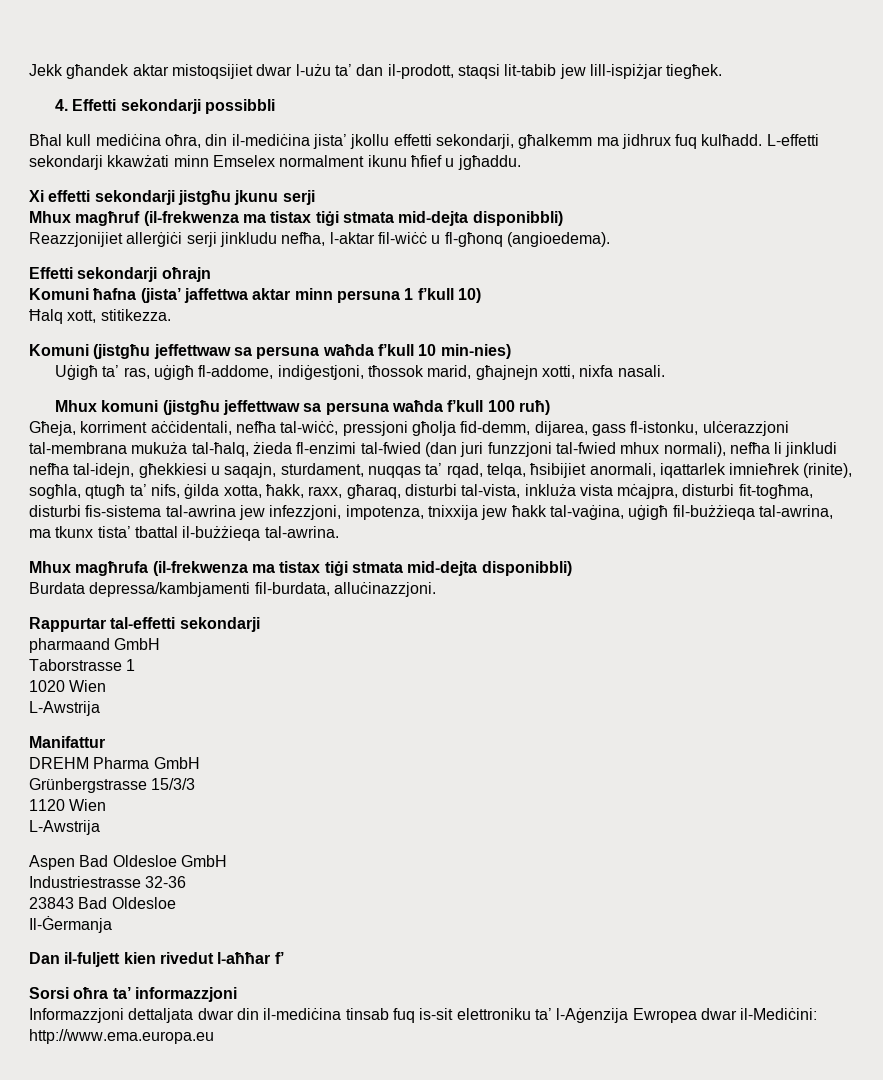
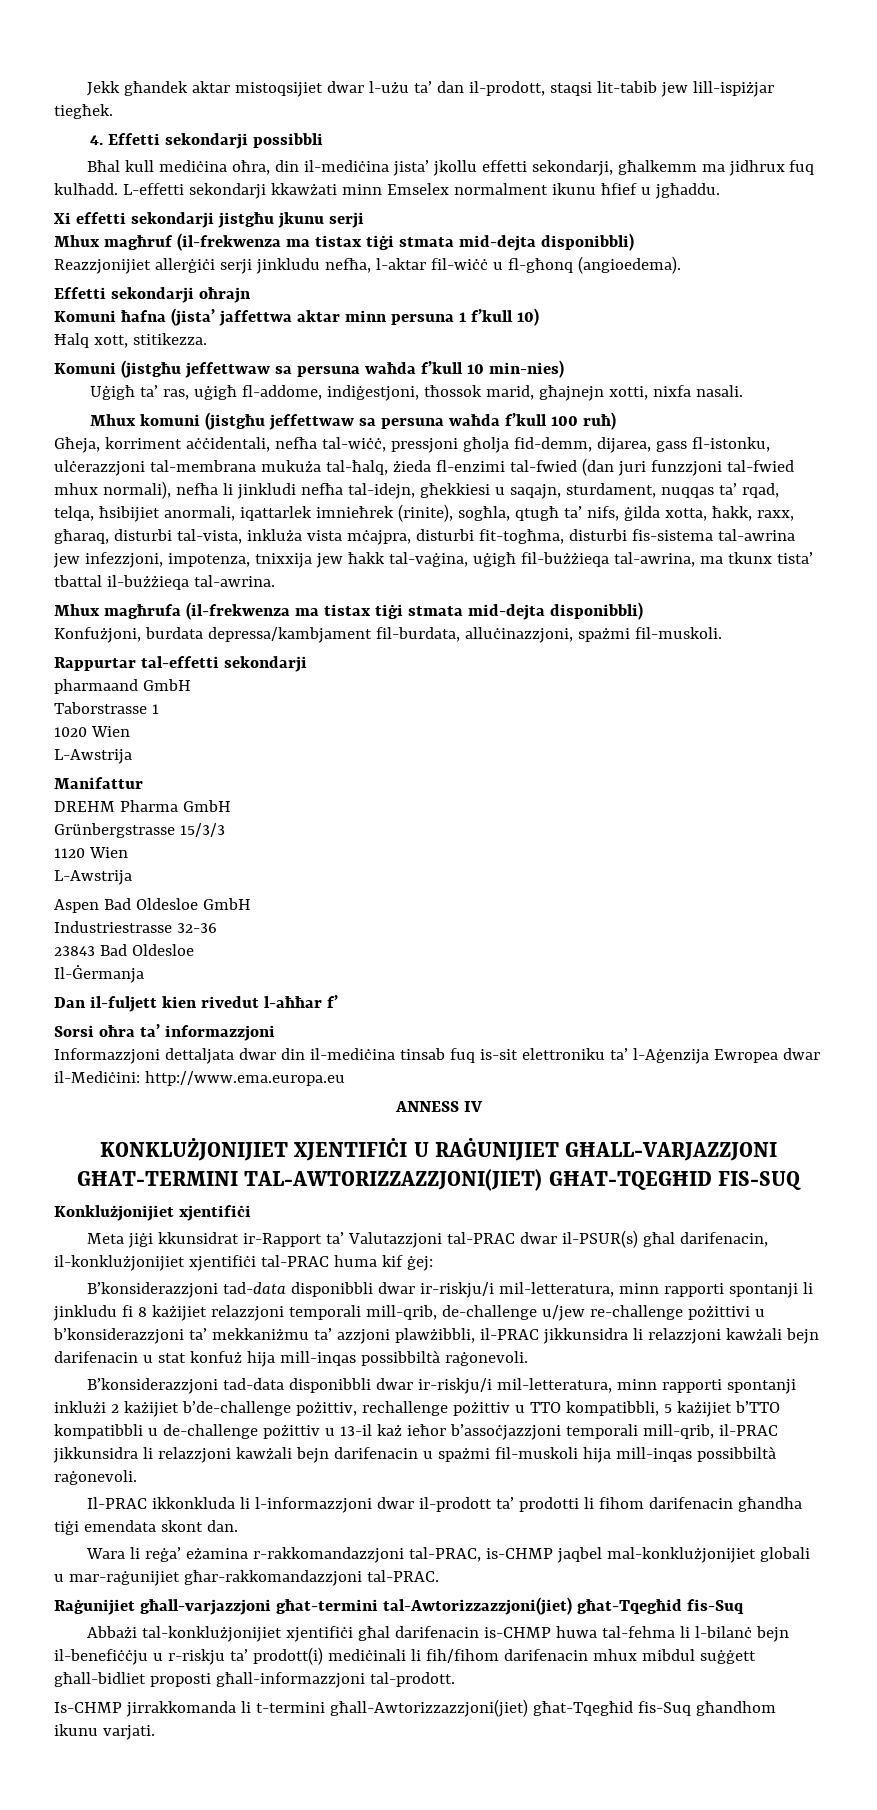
- Burdata depressa/kambjamenti fil-burdata, alluċinazzjoni.
+ Konfużjoni, burdata depressa/kambjament fil-burdata, alluċinazzjoni, spażmi fil-muskoli.
+ ANNESS IV
+ KONKLUŻJONIJIET XJENTIFIĊI U RAĠUNIJIET GĦALL-VARJAZZJONI GĦAT-TERMINI TAL-AWTORIZZAZZJONI(JIET) GĦAT-TQEGĦID FIS-SUQ
+ Konklużjonijiet xjentifiċi
+ Meta jiġi kkunsidrat ir-Rapport ta’ Valutazzjoni tal-PRAC dwar il-PSUR(s) għal darifenacin, il-konklużjonijiet xjentifiċi tal-PRAC huma kif ġej:
+ B’konsiderazzjoni tad-data disponibbli dwar ir-riskju/i mil-letteratura, minn rapporti spontanji li jinkludu fi 8 każijiet relazzjoni temporali mill-qrib, de-challenge u/jew re-challenge pożittivi u b’konsiderazzjoni ta’ mekkaniżmu ta’ azzjoni plawżibbli, il-PRAC jikkunsidra li relazzjoni kawżali bejn darifenacin u stat konfuż hija mill-inqas possibbiltà raġonevoli.
+ B’konsiderazzjoni tad-data disponibbli dwar ir-riskju/i mil-letteratura, minn rapporti spontanji inklużi 2 każijiet b’de-challenge pożittiv, rechallenge pożittiv u TTO kompatibbli, 5 każijiet b’TTO kompatibbli u de-challenge pożittiv u 13-il każ ieħor b’assoċjazzjoni temporali mill-qrib, il-PRAC jikkunsidra li relazzjoni kawżali bejn darifenacin u spażmi fil-muskoli hija mill-inqas possibbiltà raġonevoli.
+ Il-PRAC ikkonkluda li l-informazzjoni dwar il-prodott ta’ prodotti li fihom darifenacin għandha tiġi emendata skont dan.
+ Wara li reġa’ eżamina r-rakkomandazzjoni tal-PRAC, is-CHMP jaqbel mal-konklużjonijiet globali u mar-raġunijiet għar-rakkomandazzjoni tal-PRAC.
+ Raġunijiet għall-varjazzjoni għat-termini tal-Awtorizzazzjoni(jiet) għat-Tqegħid fis-Suq
+ Abbażi tal-konklużjonijiet xjentifiċi għal darifenacin is-CHMP huwa tal-fehma li l-bilanċ bejn il-benefiċċju u r-riskju ta’ prodott(i) mediċinali li fih/fihom darifenacin mhux mibdul suġġett għall-bidliet proposti għall-informazzjoni tal-prodott.
+ Is-CHMP jirrakkomanda li t-termini għall-Awtorizzazzjoni(jiet) għat-Tqegħid fis-Suq għandhom ikunu varjati.

